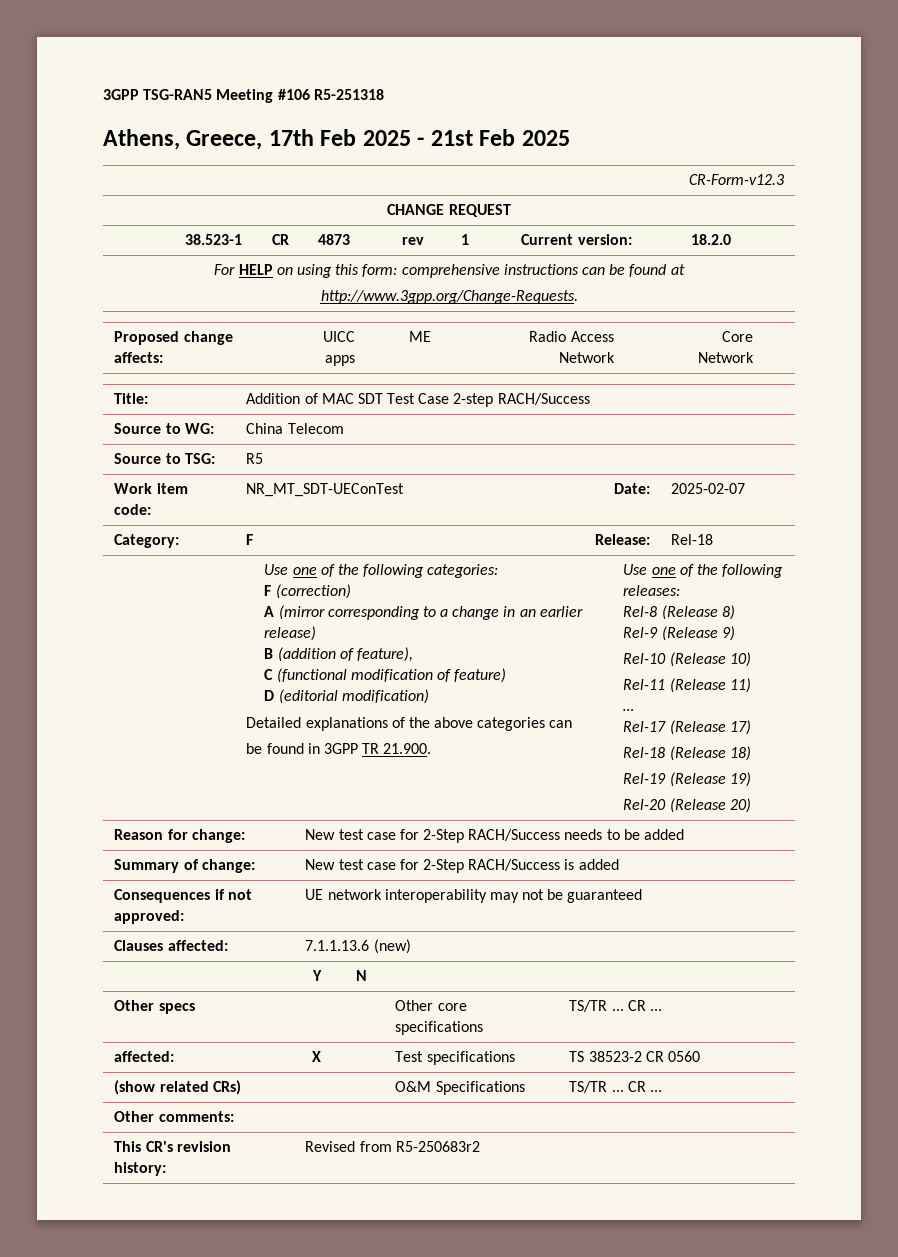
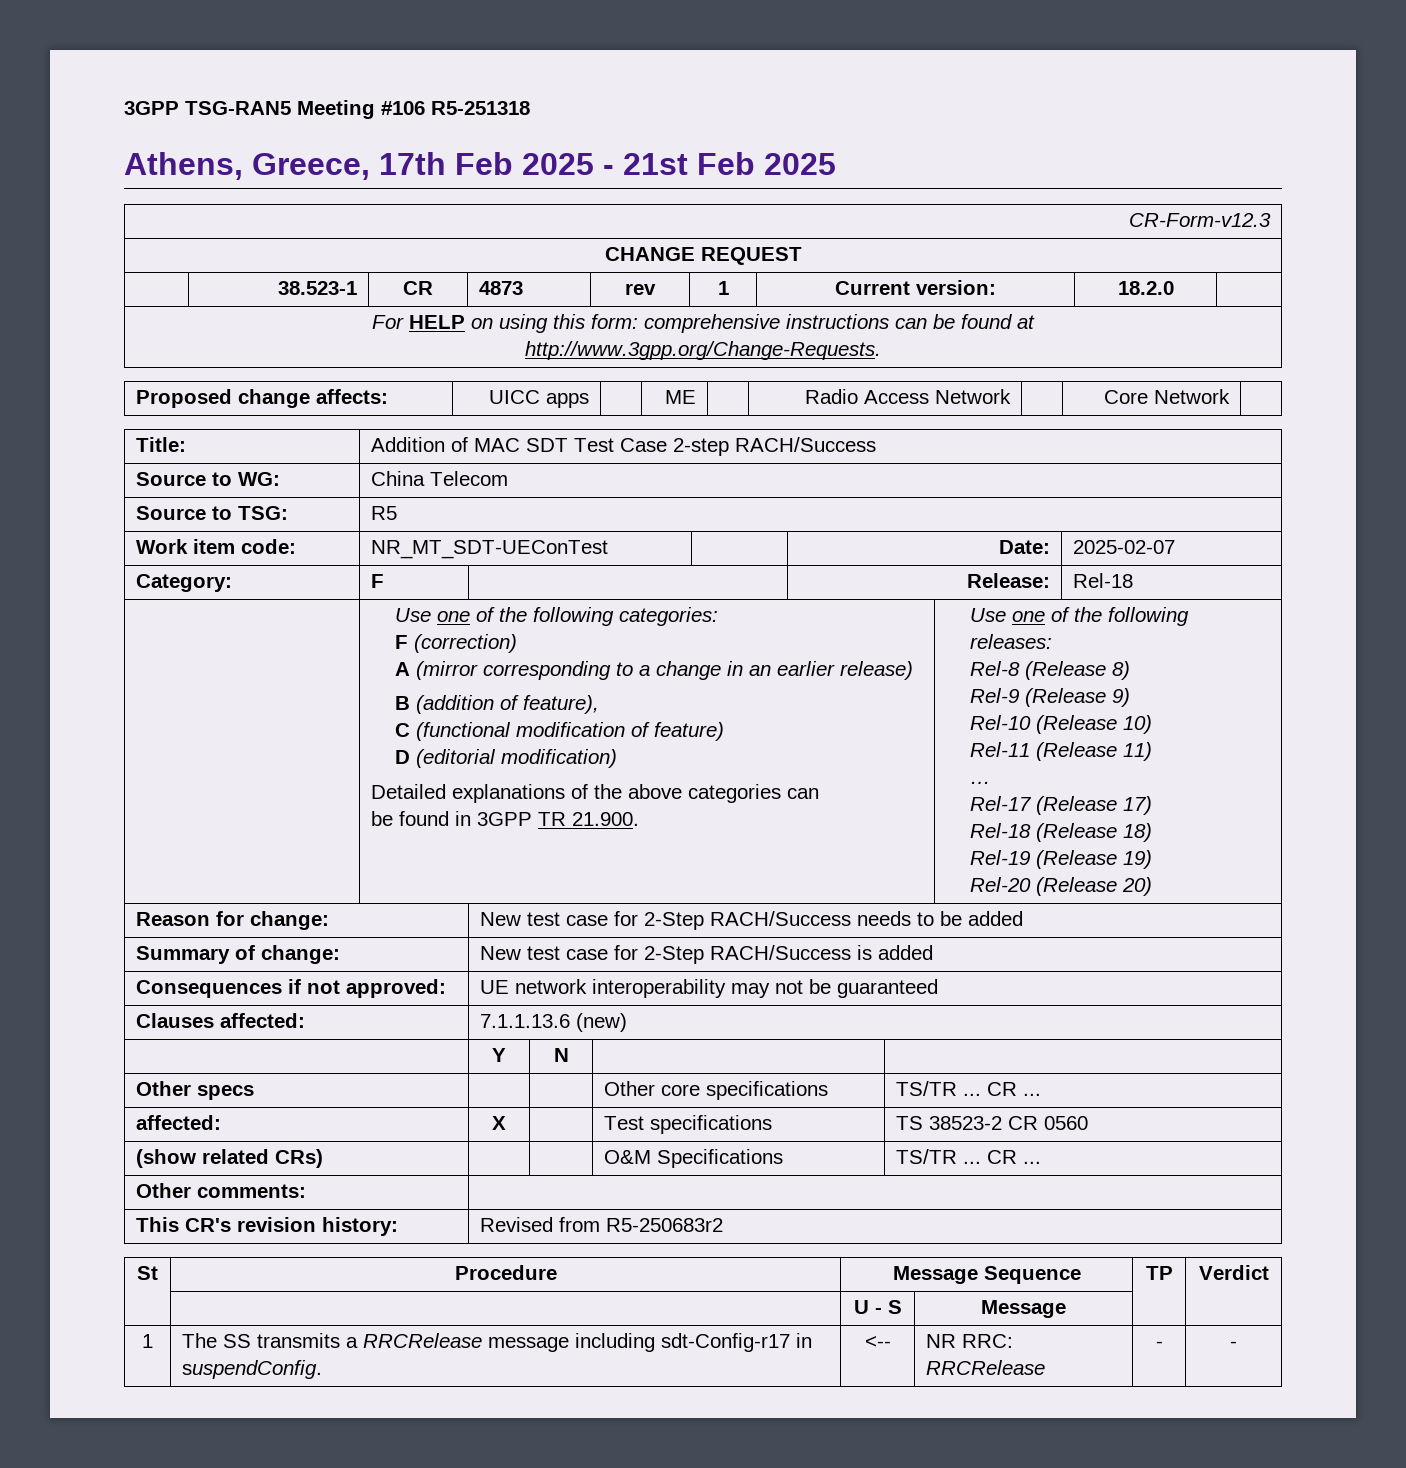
+ St | Procedure | Message Sequence | TP | Verdict
+ | | U - S | Message | |
+ 1 | The SS transmits a RRCRelease message including sdt-Config-r17 in suspendConfig. | <-- | NR RRC: RRCRelease | - | -

